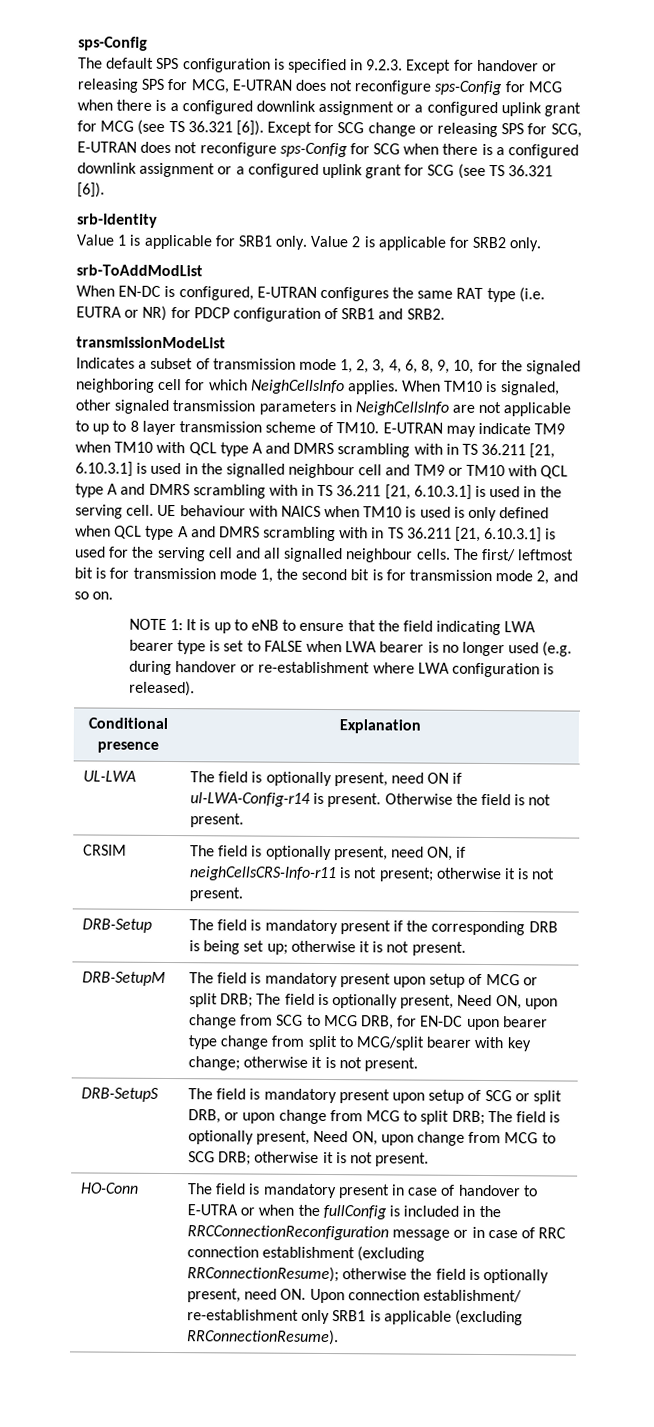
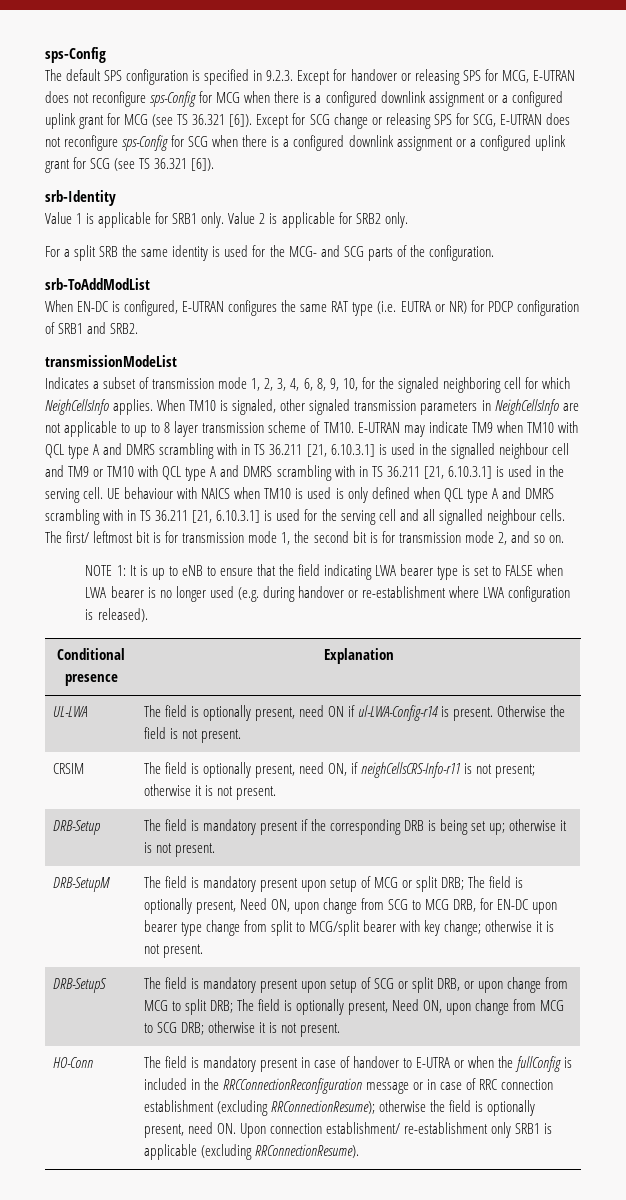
+ For a split SRB the same identity is used for the MCG- and SCG parts of the configuration.

